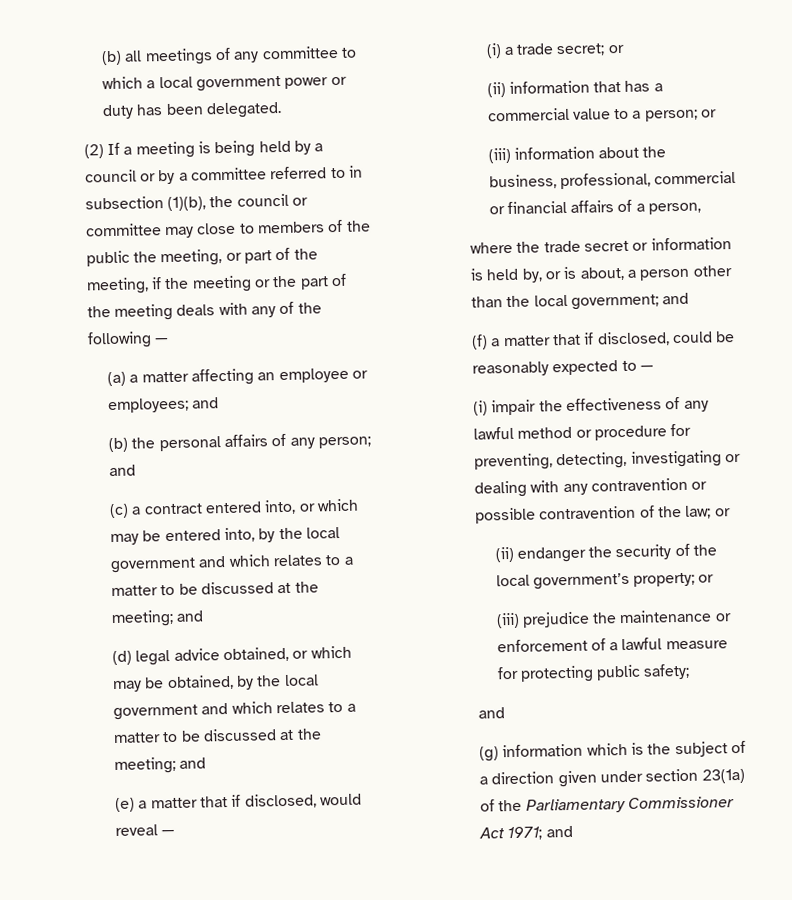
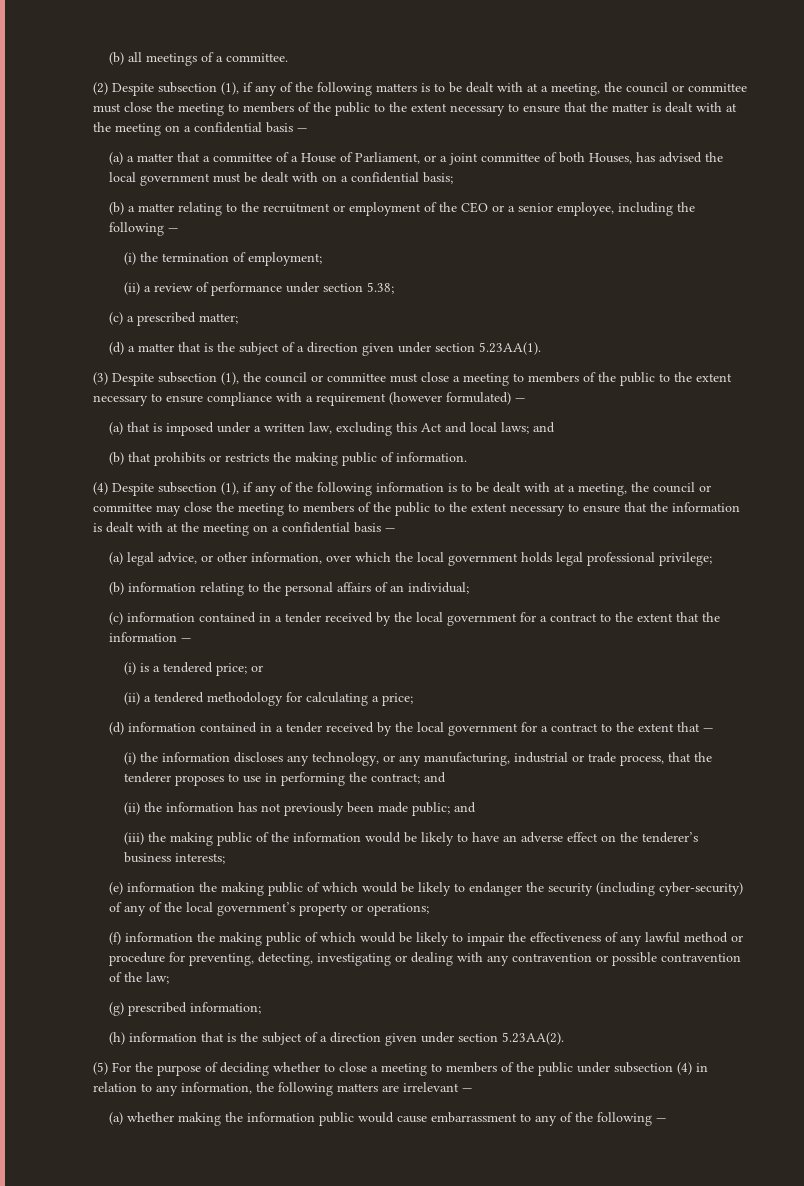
- (b) all meetings of any committee to which a local government power or duty has been delegated.
- (2) If a meeting is being held by a council or by a committee referred to in subsection (1)(b), the council or committee may close to members of the public the meeting, or part of the meeting, if the meeting or the part of the meeting deals with any of the following —
- (a) a matter affecting an employee or employees; and
- (b) the personal affairs of any person; and
- (c) a contract entered into, or which may be entered into, by the local government and which relates to a matter to be discussed at the meeting; and
- (d) legal advice obtained, or which may be obtained, by the local government and which relates to a matter to be discussed at the meeting; and
- (e) a matter that if disclosed, would reveal —
- (i) a trade secret; or
- (ii) information that has a commercial value to a person; or
- (iii) information about the business, professional, commercial or financial affairs of a person,
- where the trade secret or information is held by, or is about, a person other than the local government; and
- (f) a matter that if disclosed, could be reasonably expected to —
- (i) impair the effectiveness of any lawful method or procedure for preventing, detecting, investigating or dealing with any contravention or possible contravention of the law; or
- (ii) endanger the security of the local government’s property; or
- (iii) prejudice the maintenance or enforcement of a lawful measure for protecting public safety;
- and
- (g) information which is the subject of a direction given under section 23(1a) of the Parliamentary Commissioner Act 1971; and
+ (b) all meetings of a committee.
+ (2) Despite subsection (1), if any of the following matters is to be dealt with at a meeting, the council or committee must close the meeting to members of the public to the extent necessary to ensure that the matter is dealt with at the meeting on a confidential basis —
+ (a) a matter that a committee of a House of Parliament, or a joint committee of both Houses, has advised the local government must be dealt with on a confidential basis;
+ (b) a matter relating to the recruitment or employment of the CEO or a senior employee, including the following —
+ (i) the termination of employment;
+ (ii) a review of performance under section 5.38;
+ (c) a prescribed matter;
+ (d) a matter that is the subject of a direction given under section 5.23AA(1).
+ (3) Despite subsection (1), the council or committee must close a meeting to members of the public to the extent necessary to ensure compliance with a requirement (however formulated) —
+ (a) that is imposed under a written law, excluding this Act and local laws; and
+ (b) that prohibits or restricts the making public of information.
+ (4) Despite subsection (1), if any of the following information is to be dealt with at a meeting, the council or committee may close the meeting to members of the public to the extent necessary to ensure that the information is dealt with at the meeting on a confidential basis —
+ (a) legal advice, or other information, over which the local government holds legal professional privilege;
+ (b) information relating to the personal affairs of an individual;
+ (c) information contained in a tender received by the local government for a contract to the extent that the information —
+ (i) is a tendered price; or
+ (ii) a tendered methodology for calculating a price;
+ (d) information contained in a tender received by the local government for a contract to the extent that —
+ (i) the information discloses any technology, or any manufacturing, industrial or trade process, that the tenderer proposes to use in performing the contract; and
+ (ii) the information has not previously been made public; and
+ (iii) the making public of the information would be likely to have an adverse effect on the tenderer’s business interests;
+ (e) information the making public of which would be likely to endanger the security (including cyber-security) of any of the local government’s property or operations;
+ (f) information the making public of which would be likely to impair the effectiveness of any lawful method or procedure for preventing, detecting, investigating or dealing with any contravention or possible contravention of the law;
+ (g) prescribed information;
+ (h) information that is the subject of a direction given under section 5.23AA(2).
+ (5) For the purpose of deciding whether to close a meeting to members of the public under subsection (4) in relation to any information, the following matters are irrelevant —
+ (a) whether making the information public would cause embarrassment to any of the following —

